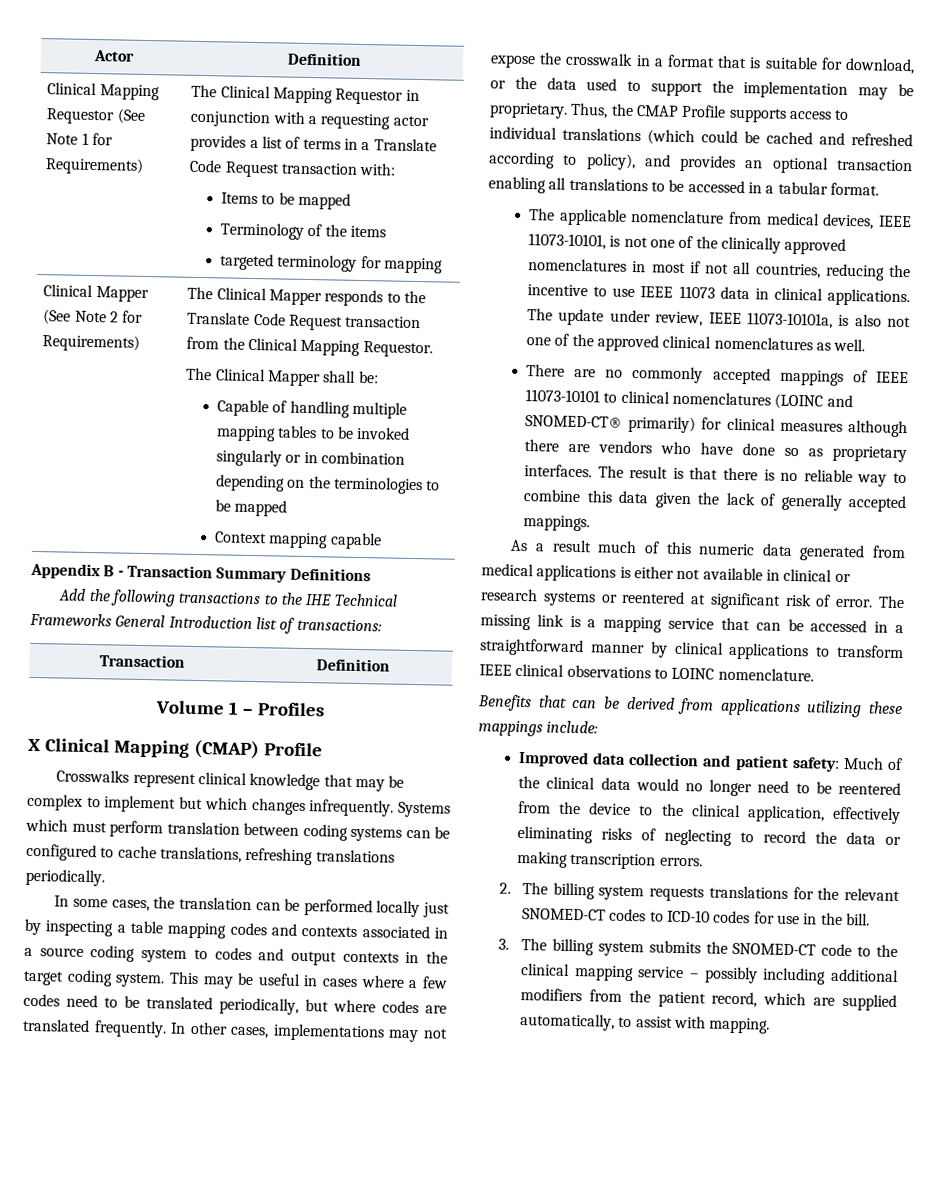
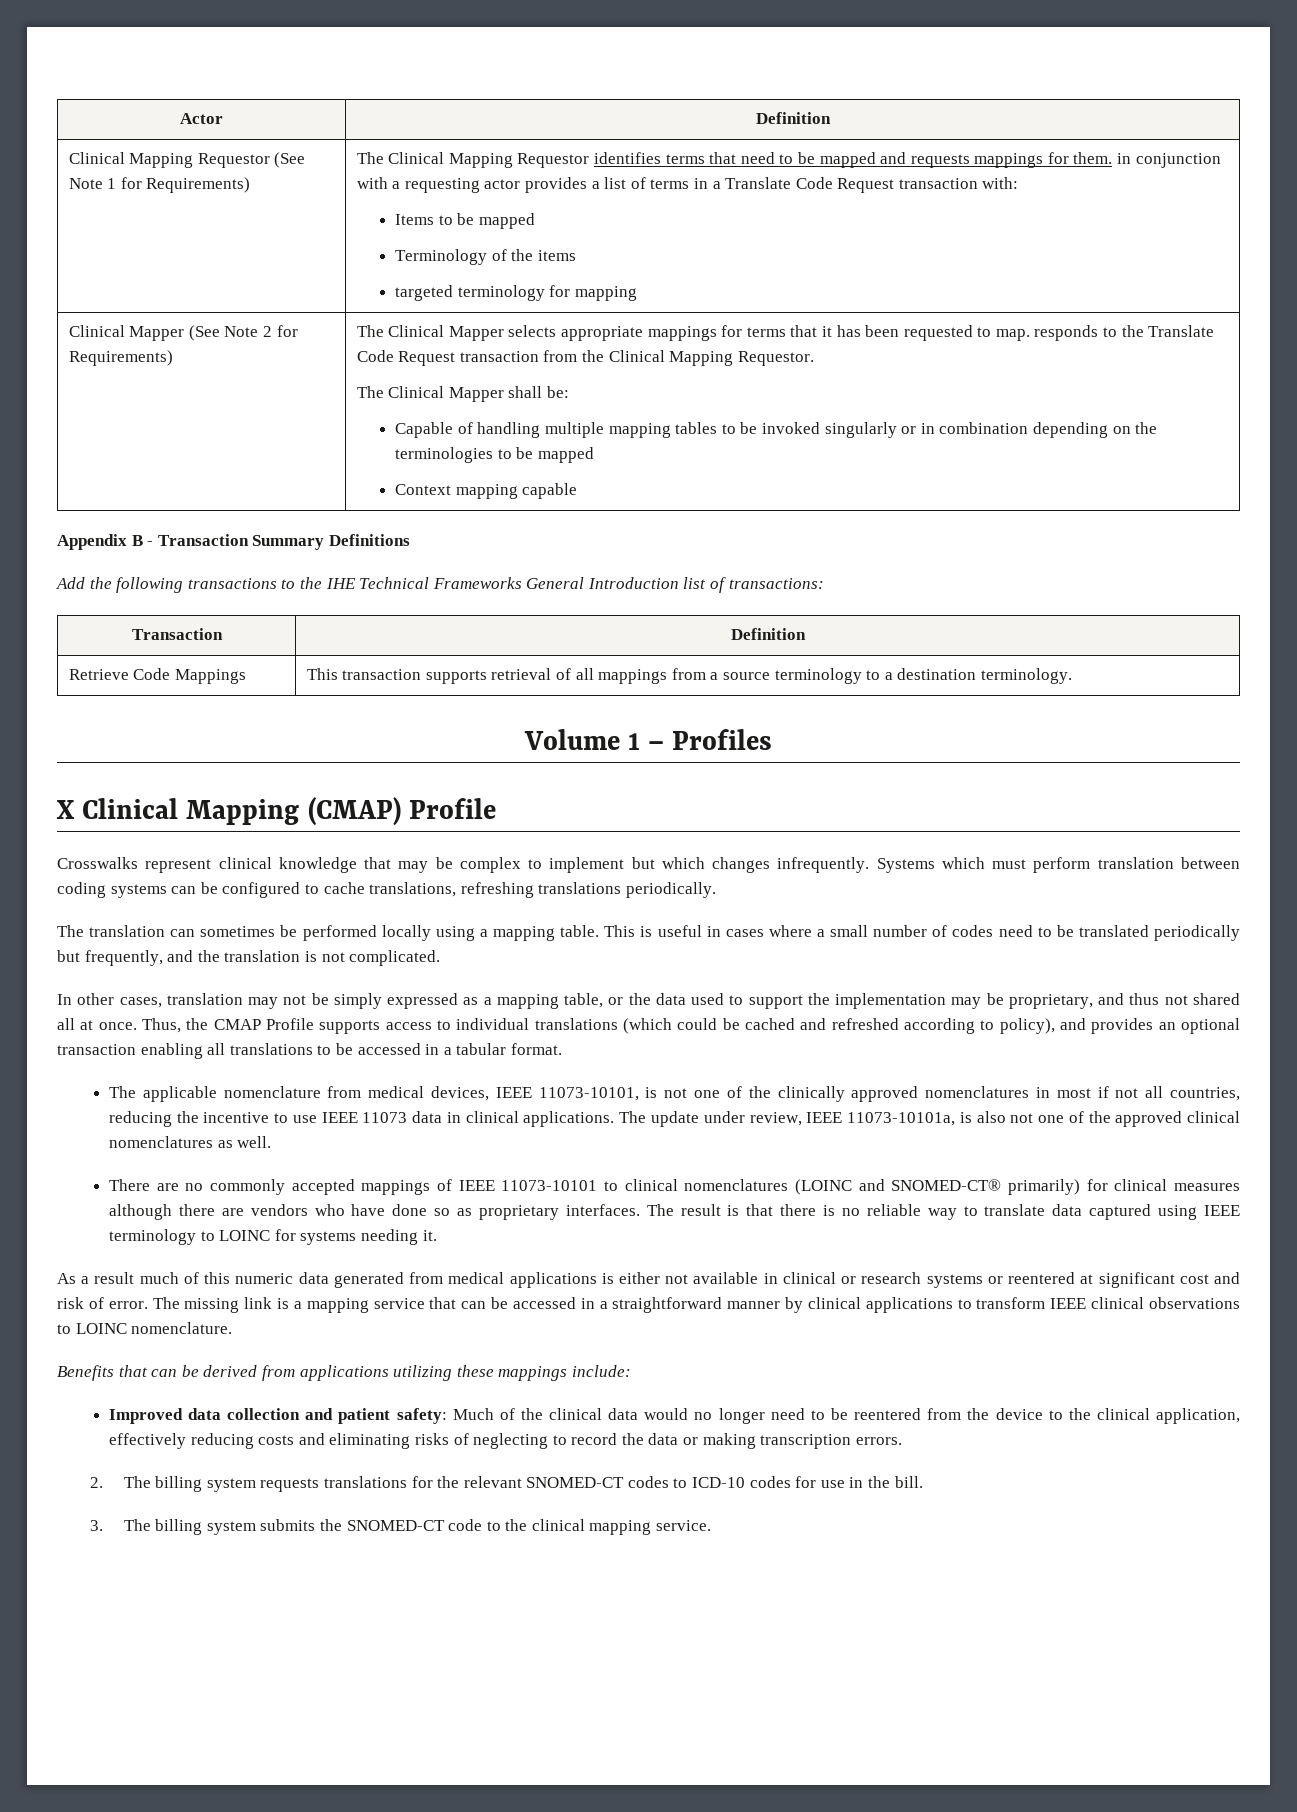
- The Clinical Mapping Requestor in conjunction with a requesting actor provides a list of terms in a Translate Code Request transaction with:
+ The Clinical Mapping Requestor identifies terms that need to be mapped and requests mappings for them. in conjunction with a requesting actor provides a list of terms in a Translate Code Request transaction with:
- The Clinical Mapper responds to the Translate Code Request transaction from the Clinical Mapping Requestor.
+ The Clinical Mapper selects appropriate mappings for terms that it has been requested to map. responds to the Translate Code Request transaction from the Clinical Mapping Requestor.
+ Retrieve Code Mappings | This transaction supports retrieval of all mappings from a source terminology to a destination terminology.
- In some cases, the translation can be performed locally just by inspecting a table mapping codes and contexts associated in a source coding system to codes and output contexts in the target coding system. This may be useful in cases where a few codes need to be translated periodically, but where codes are translated frequently. In other cases, implementations may not expose the crosswalk in a format that is suitable for download, or the data used to support the implementation may be proprietary.
+ The translation can sometimes be performed locally using a mapping table. This is useful in cases where a small number of codes need to be translated periodically but frequently, and the translation is not complicated.
+ In other cases, translation may not be simply expressed as a mapping table, or the data used to support the implementation may be proprietary, and thus not shared all at once.
- The result is that there is no reliable way to combine this data given the lack of generally accepted mappings.
+ The result is that there is no reliable way to translate data captured using IEEE terminology to LOINC for systems needing it.
- As a result much of this numeric data generated from medical applications is either not available in clinical or research systems or reentered at significant risk of error.
+ As a result much of this numeric data generated from medical applications is either not available in clinical or research systems or reentered at significant cost and risk of error.
- Improved data collection and patient safety: Much of the clinical data would no longer need to be reentered from the device to the clinical application, effectively eliminating risks of neglecting to record the data or making transcription errors.
+ Improved data collection and patient safety: Much of the clinical data would no longer need to be reentered from the device to the clinical application, effectively reducing costs and eliminating risks of neglecting to record the data or making transcription errors.
- 3. The billing system submits the SNOMED-CT code to the clinical mapping service – possibly including additional modifiers from the patient record, which are supplied automatically, to assist with mapping.
+ 3. The billing system submits the SNOMED-CT code to the clinical mapping service.

